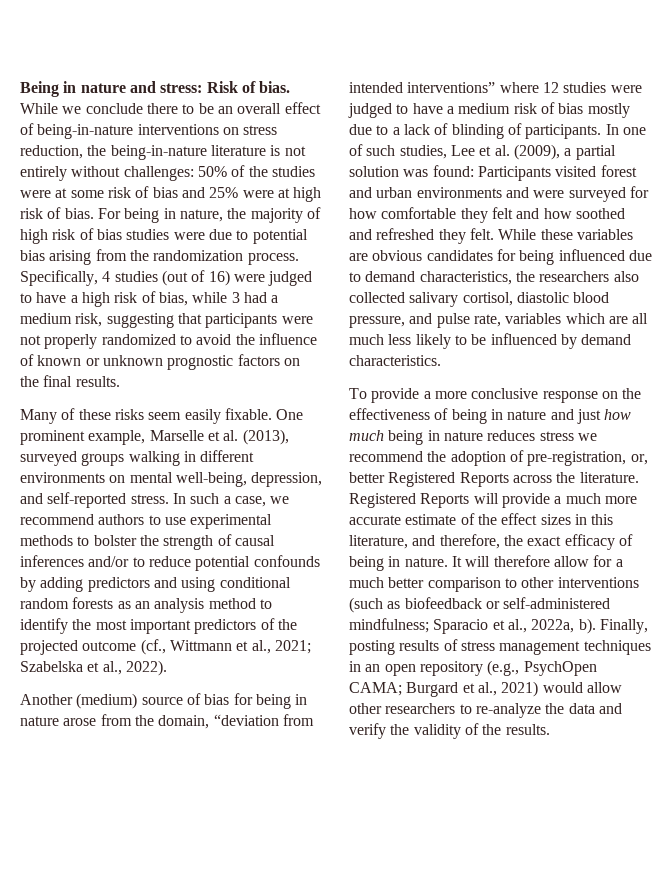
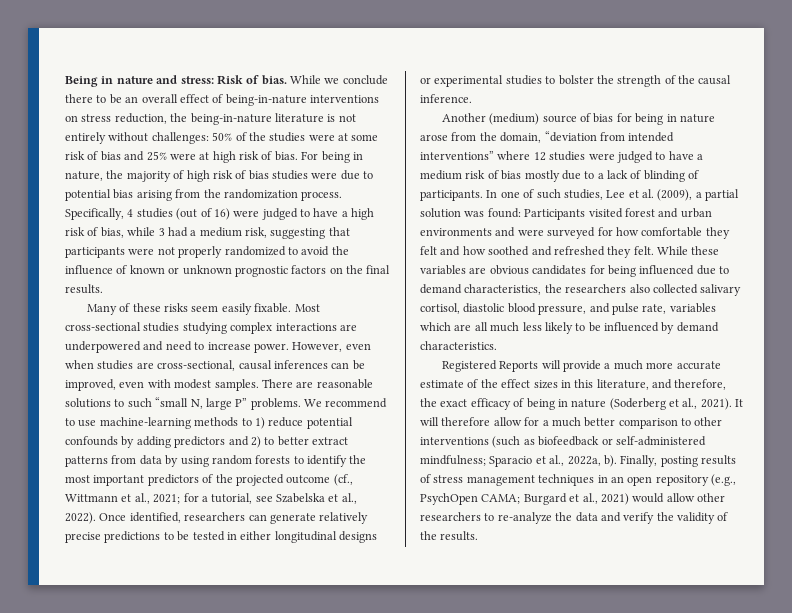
- One prominent example, Marselle et al. (2013), surveyed groups walking in different environments on mental well-being, depression, and self-reported stress. In such a case, we recommend authors to use experimental methods to bolster the strength of causal inferences and/or to reduce potential confounds by adding predictors and using conditional random forests as an analysis method to identify the most important predictors of the projected outcome (cf., Wittmann et al., 2021; Szabelska et al., 2022).
+ Most cross-sectional studies studying complex interactions are underpowered and need to increase power. However, even when studies are cross-sectional, causal inferences can be improved, even with modest samples. There are reasonable solutions to such “small N, large P” problems. We recommend to use machine-learning methods to 1) reduce potential confounds by adding predictors and 2) to better extract patterns from data by using random forests to identify the most important predictors of the projected outcome (cf., Wittmann et al., 2021; for a tutorial, see Szabelska et al., 2022). Once identified, researchers can generate relatively precise predictions to be tested in either longitudinal designs or experimental studies to bolster the strength of the causal inference.
- To provide a more conclusive response on the effectiveness of being in nature and just how much being in nature reduces stress we recommend the adoption of pre-registration, or, better Registered Reports across the literature. Registered Reports will provide a much more accurate estimate of the effect sizes in this literature, and therefore, the exact efficacy of being in nature.
+ Registered Reports will provide a much more accurate estimate of the effect sizes in this literature, and therefore, the exact efficacy of being in nature (Soderberg et al., 2021).

